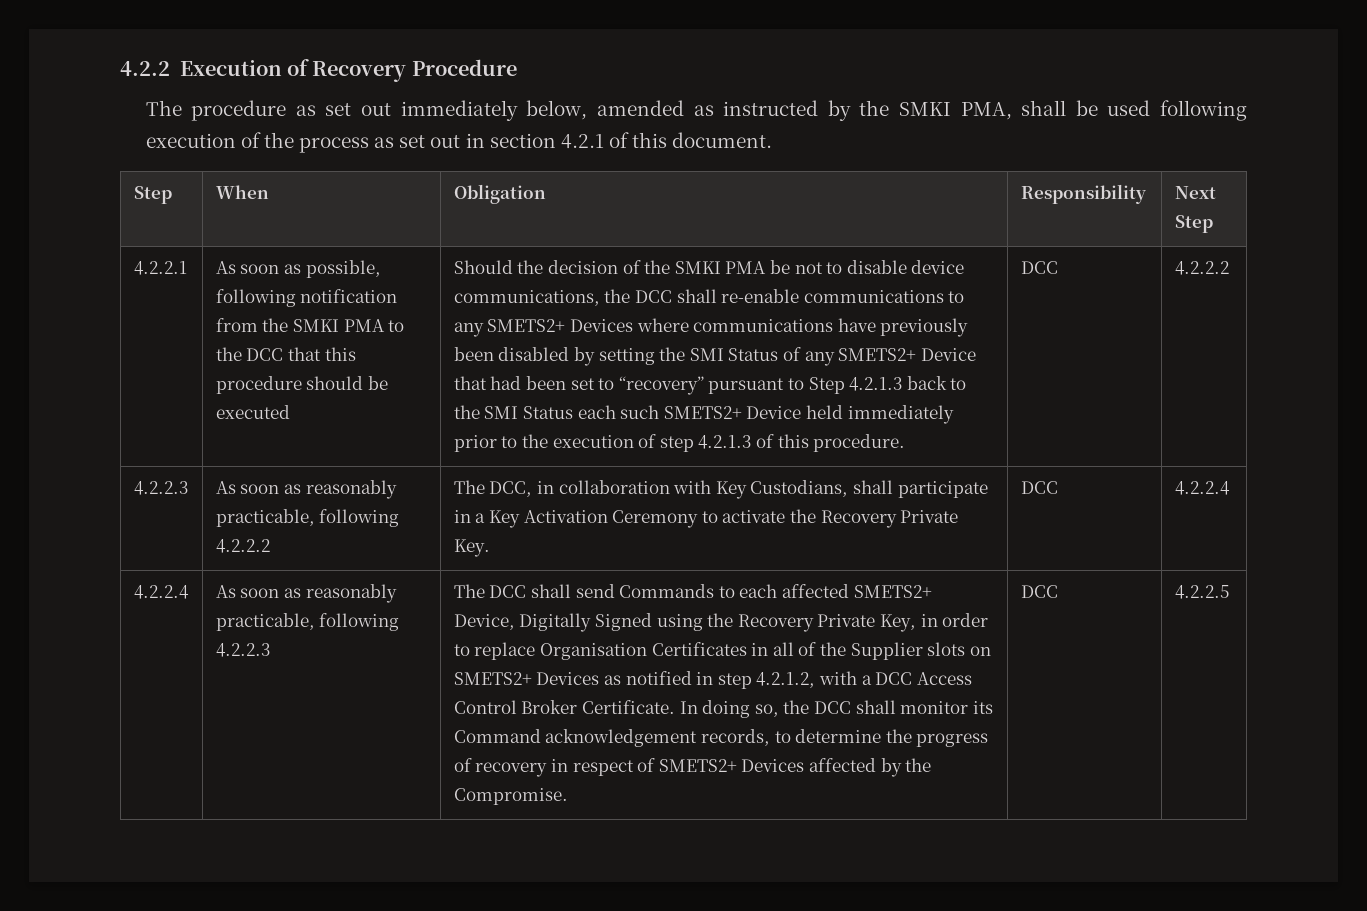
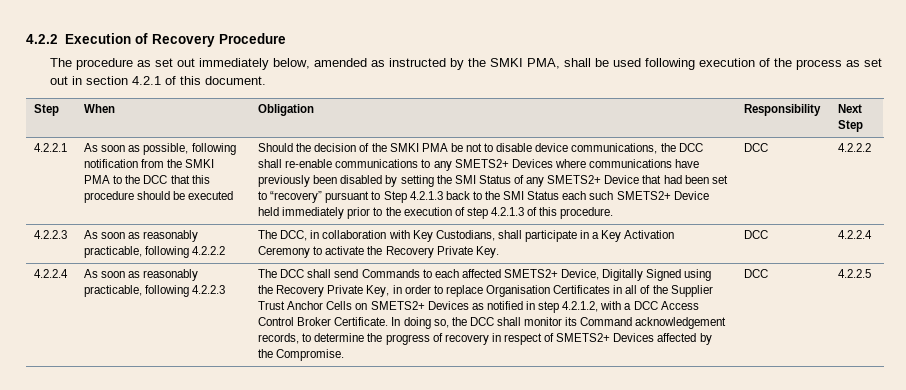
- The DCC shall send Commands to each affected SMETS2+ Device, Digitally Signed using the Recovery Private Key, in order to replace Organisation Certificates in all of the Supplier slots on SMETS2+ Devices as notified in step 4.2.1.2, with a DCC Access Control Broker Certificate.
+ The DCC shall send Commands to each affected SMETS2+ Device, Digitally Signed using the Recovery Private Key, in order to replace Organisation Certificates in all of the Supplier Trust Anchor Cells on SMETS2+ Devices as notified in step 4.2.1.2, with a DCC Access Control Broker Certificate.

